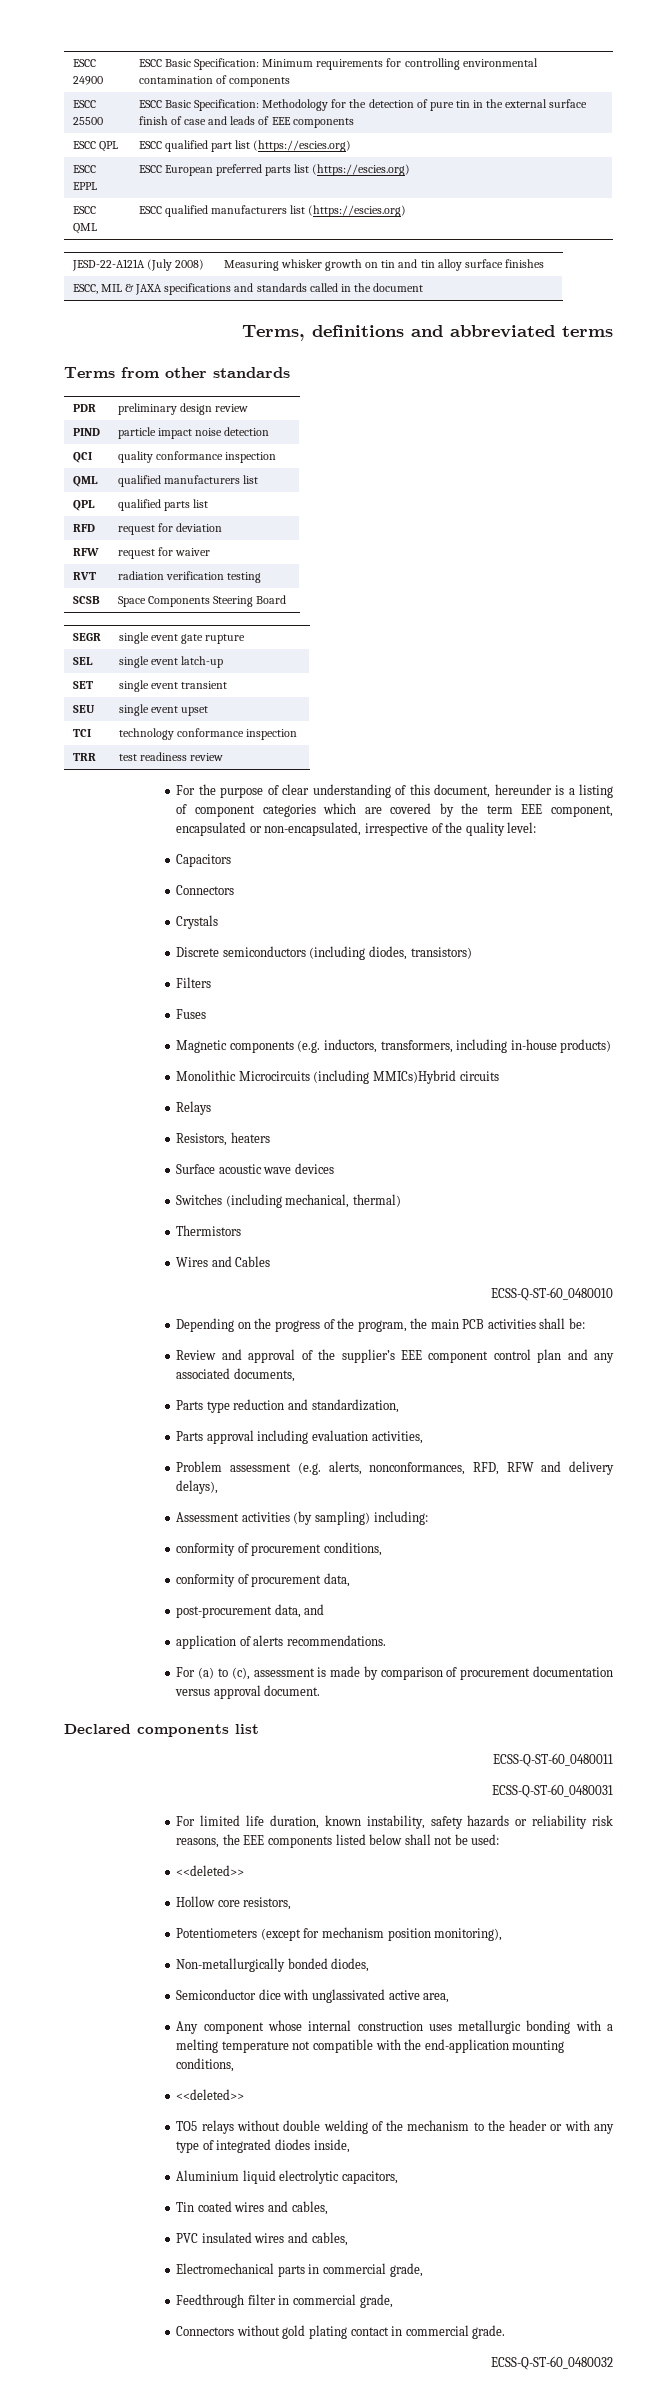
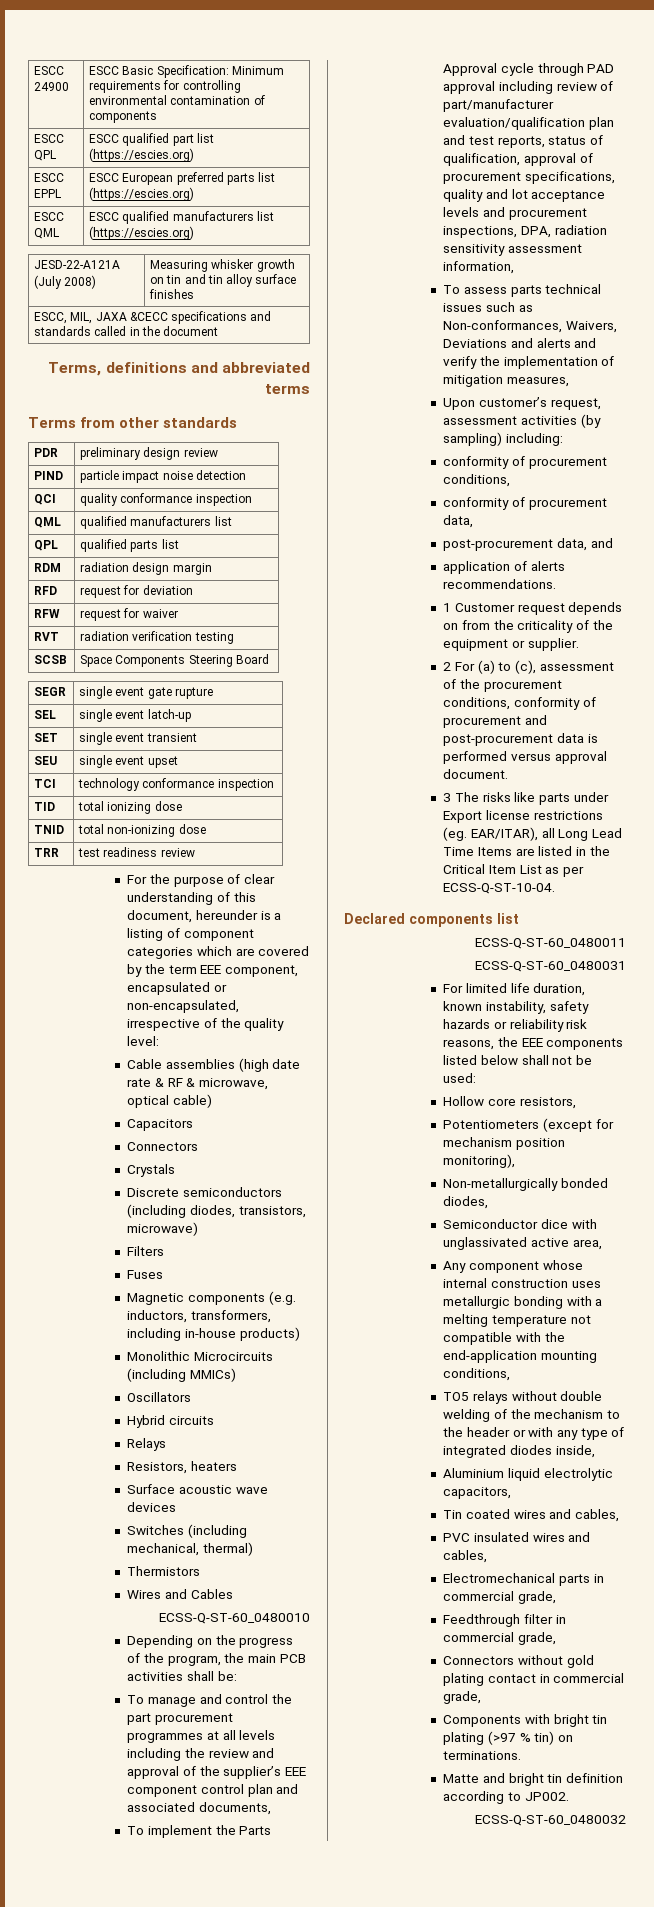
- ESCC 25500 | ESCC Basic Specification: Methodology for the detection of pure tin in the external surface finish of case and leads of EEE components
- ESCC, MIL & JAXA specifications and standards called in the document
+ ESCC, MIL, JAXA &CECC specifications and standards called in the document
+ RDM | radiation design margin
+ TID | total ionizing dose
+ TNID | total non-ionizing dose
+ Cable assemblies (high date rate & RF & microwave, optical cable)
- Discrete semiconductors (including diodes, transistors)
+ Discrete semiconductors (including diodes, transistors, microwave)
- Monolithic Microcircuits (including MMICs)Hybrid circuits
+ Monolithic Microcircuits (including MMICs)
+ Oscillators
+ Hybrid circuits
- Review and approval of the supplier’s EEE component control plan and any associated documents,
+ To manage and control the part procurement programmes at all levels including the review and approval of the supplier’s EEE component control plan and associated documents,
- Parts type reduction and standardization,
- Parts approval including evaluation activities,
- Problem assessment (e.g. alerts, nonconformances, RFD, RFW and delivery delays),
- Assessment activities (by sampling) including:
+ To implement the Parts Approval cycle through PAD approval including review of part/manufacturer evaluation/qualification plan and test reports, status of qualification, approval of procurement specifications, quality and lot acceptance levels and procurement inspections, DPA, radiation sensitivity assessment information,
+ To assess parts technical issues such as Non-conformances, Waivers, Deviations and alerts and verify the implementation of mitigation measures,
+ Upon customer’s request, assessment activities (by sampling) including:
- For (a) to (c), assessment is made by comparison of procurement documentation versus approval document.
+ 1 Customer request depends on from the criticality of the equipment or supplier.
+ 2 For (a) to (c), assessment of the procurement conditions, conformity of procurement and post-procurement data is performed versus approval document.
+ 3 The risks like parts under Export license restrictions (eg. EAR/ITAR), all Long Lead Time Items are listed in the Critical Item List as per ECSS-Q-ST-10-04.
  For limited life duration, known instability, safety hazards or reliability risk reasons, the EEE components listed below shall not be used:
- <<deleted>>
  Any component whose internal construction uses metallurgic bonding with a melting temperature not compatible with the end-application mounting conditions,
- <<deleted>>
- Connectors without gold plating contact in commercial grade.
+ Connectors without gold plating contact in commercial grade,
+ Components with bright tin plating (>97 % tin) on terminations.
+ Matte and bright tin definition according to JP002.

